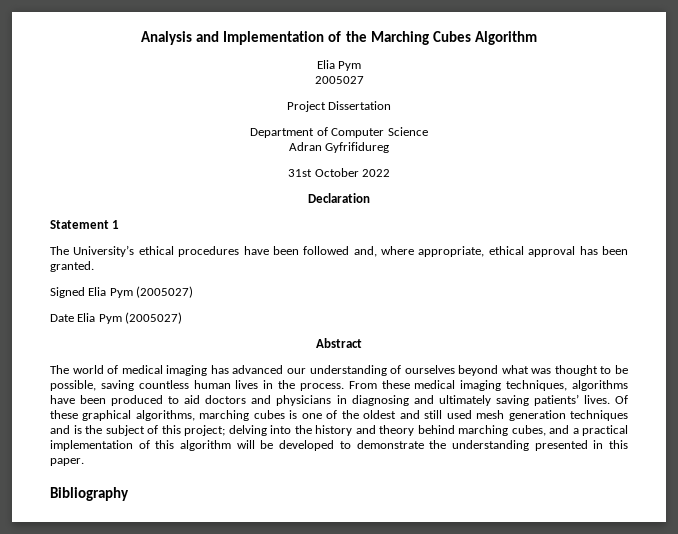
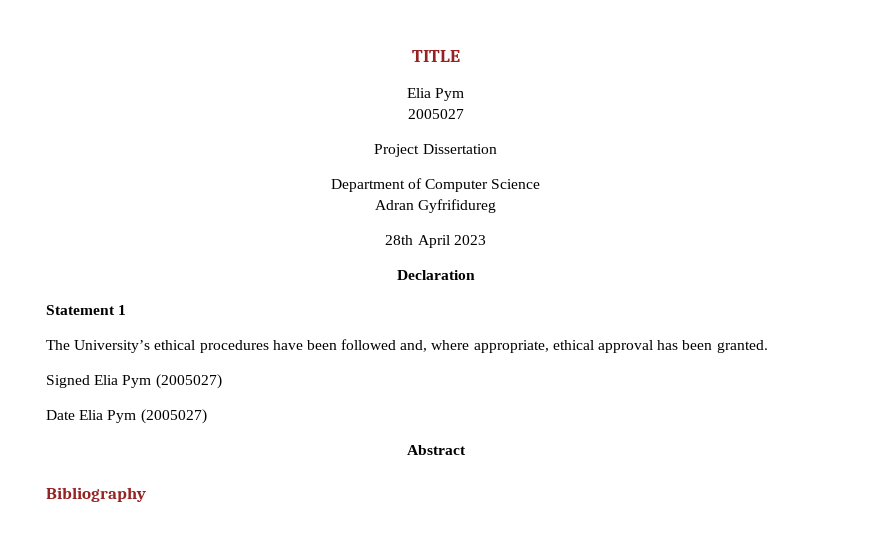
- Analysis and Implementation of the Marching Cubes Algorithm
+ TITLE
- 31st October 2022
+ 28th April 2023
- The world of medical imaging has advanced our understanding of ourselves beyond what was thought to be possible, saving countless human lives in the process. From these medical imaging techniques, algorithms have been produced to aid doctors and physicians in diagnosing and ultimately saving patients’ lives. Of these graphical algorithms, marching cubes is one of the oldest and still used mesh generation techniques and is the subject of this project; delving into the history and theory behind marching cubes, and a practical implementation of this algorithm will be developed to demonstrate the understanding presented in this paper.

